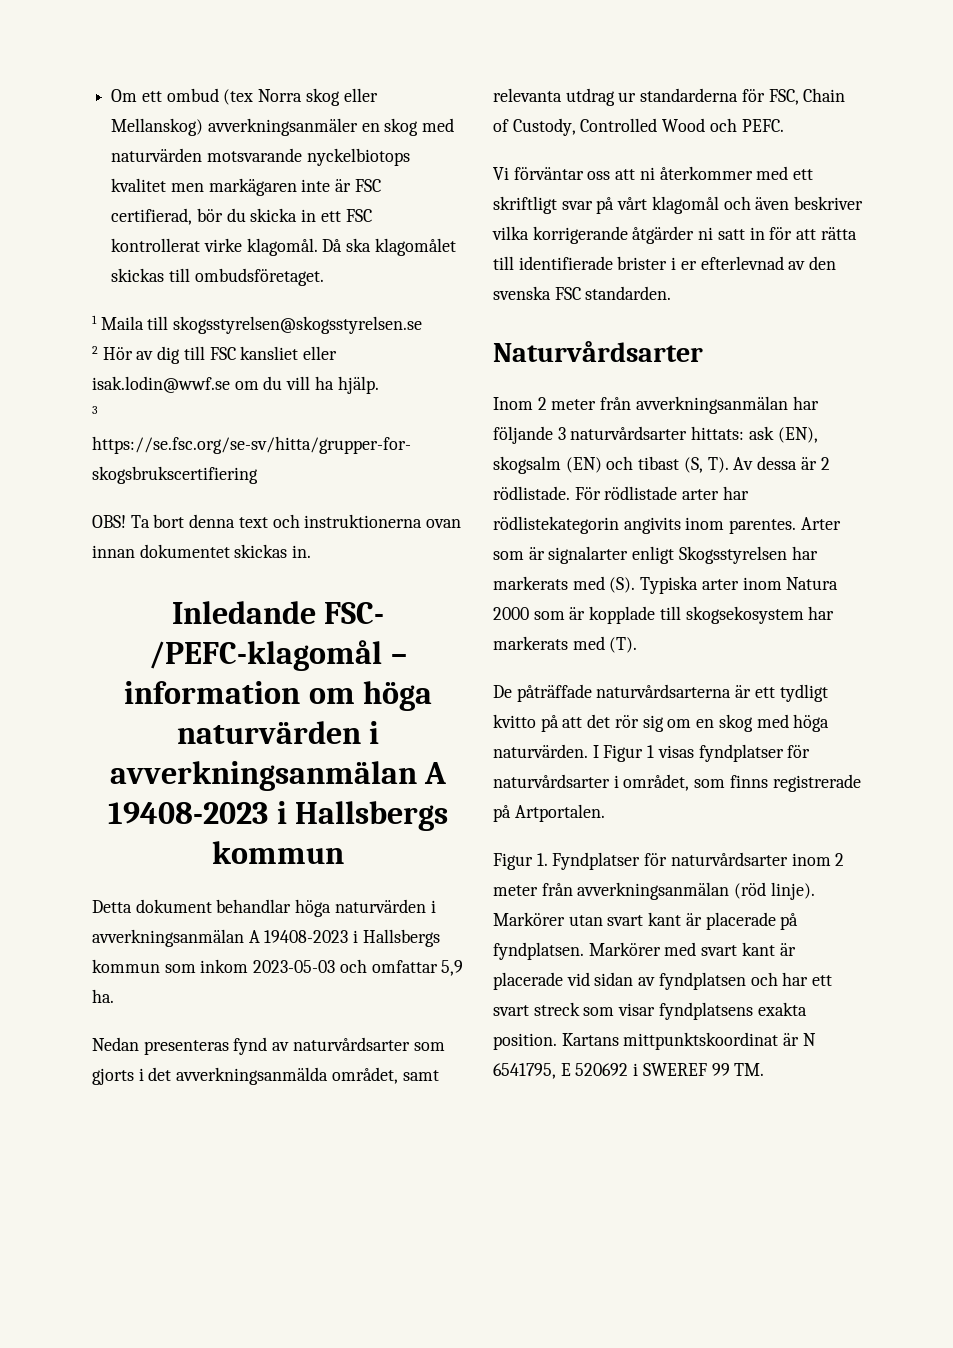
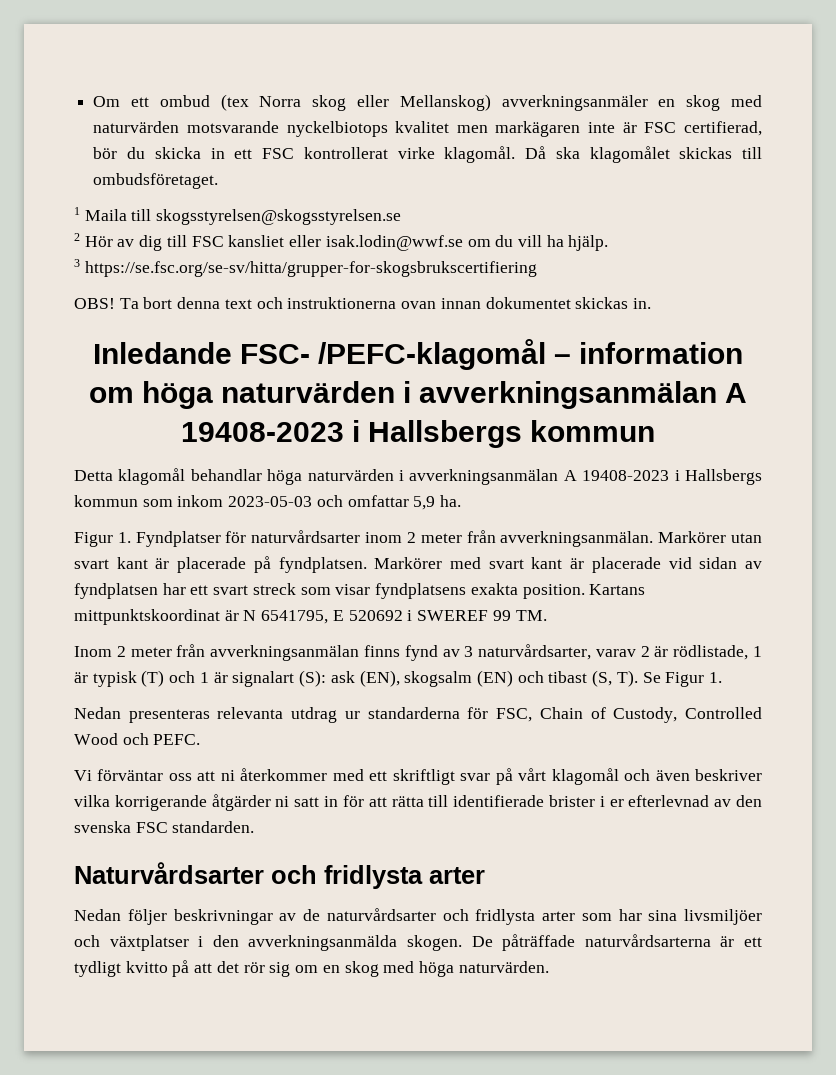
- Detta dokument behandlar höga naturvärden i avverkningsanmälan A 19408-2023 i Hallsbergs kommun som inkom 2023-05-03 och omfattar 5,9 ha.
+ Detta klagomål behandlar höga naturvärden i avverkningsanmälan A 19408-2023 i Hallsbergs kommun som inkom 2023-05-03 och omfattar 5,9 ha.
- Nedan presenteras fynd av naturvårdsarter som gjorts i det avverkningsanmälda området, samt relevanta utdrag ur standarderna för FSC, Chain of Custody, Controlled Wood och PEFC.
+ Figur 1. Fyndplatser för naturvårdsarter inom 2 meter från avverkningsanmälan. Markörer utan svart kant är placerade på fyndplatsen. Markörer med svart kant är placerade vid sidan av fyndplatsen har ett svart streck som visar fyndplatsens exakta position. Kartans mittpunktskoordinat är N 6541795, E 520692 i SWEREF 99 TM.
+ Inom 2 meter från avverkningsanmälan finns fynd av 3 naturvårdsarter, varav 2 är rödlistade, 1 är typisk (T) och 1 är signalart (S): ask (EN), skogsalm (EN) och tibast (S, T). Se Figur 1.
+ Nedan presenteras relevanta utdrag ur standarderna för FSC, Chain of Custody, Controlled Wood och PEFC.
- Naturvårdsarter
- Inom 2 meter från avverkningsanmälan har följande 3 naturvårdsarter hittats: ask (EN), skogsalm (EN) och tibast (S, T). Av dessa är 2 rödlistade. För rödlistade arter har rödlistekategorin angivits inom parentes. Arter som är signalarter enligt Skogsstyrelsen har markerats med (S). Typiska arter inom Natura 2000 som är kopplade till skogsekosystem har markerats med (T).
- De påträffade naturvårdsarterna är ett tydligt kvitto på att det rör sig om en skog med höga naturvärden. I Figur 1 visas fyndplatser för naturvårdsarter i området, som finns registrerade på Artportalen.
- Figur 1. Fyndplatser för naturvårdsarter inom 2 meter från avverkningsanmälan (röd linje). Markörer utan svart kant är placerade på fyndplatsen. Markörer med svart kant är placerade vid sidan av fyndplatsen och har ett svart streck som visar fyndplatsens exakta position. Kartans mittpunktskoordinat är N 6541795, E 520692 i SWEREF 99 TM.
+ Naturvårdsarter och fridlysta arter
+ Nedan följer beskrivningar av de naturvårdsarter och fridlysta arter som har sina livsmiljöer och växtplatser i den avverkningsanmälda skogen. De påträffade naturvårdsarterna är ett tydligt kvitto på att det rör sig om en skog med höga naturvärden.

